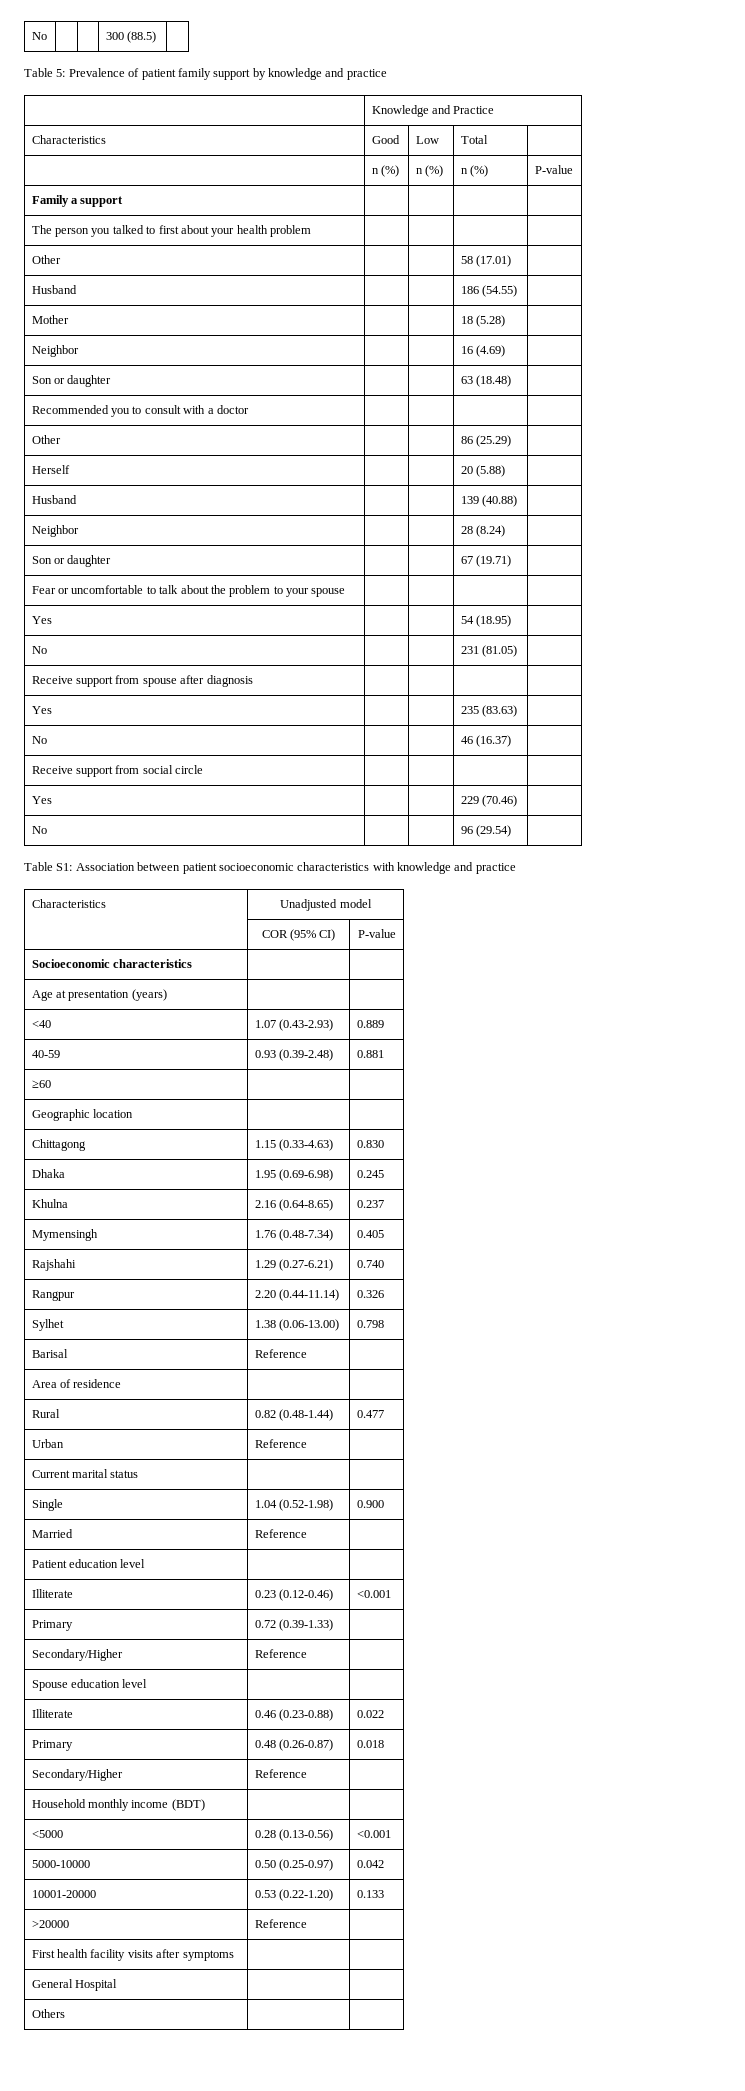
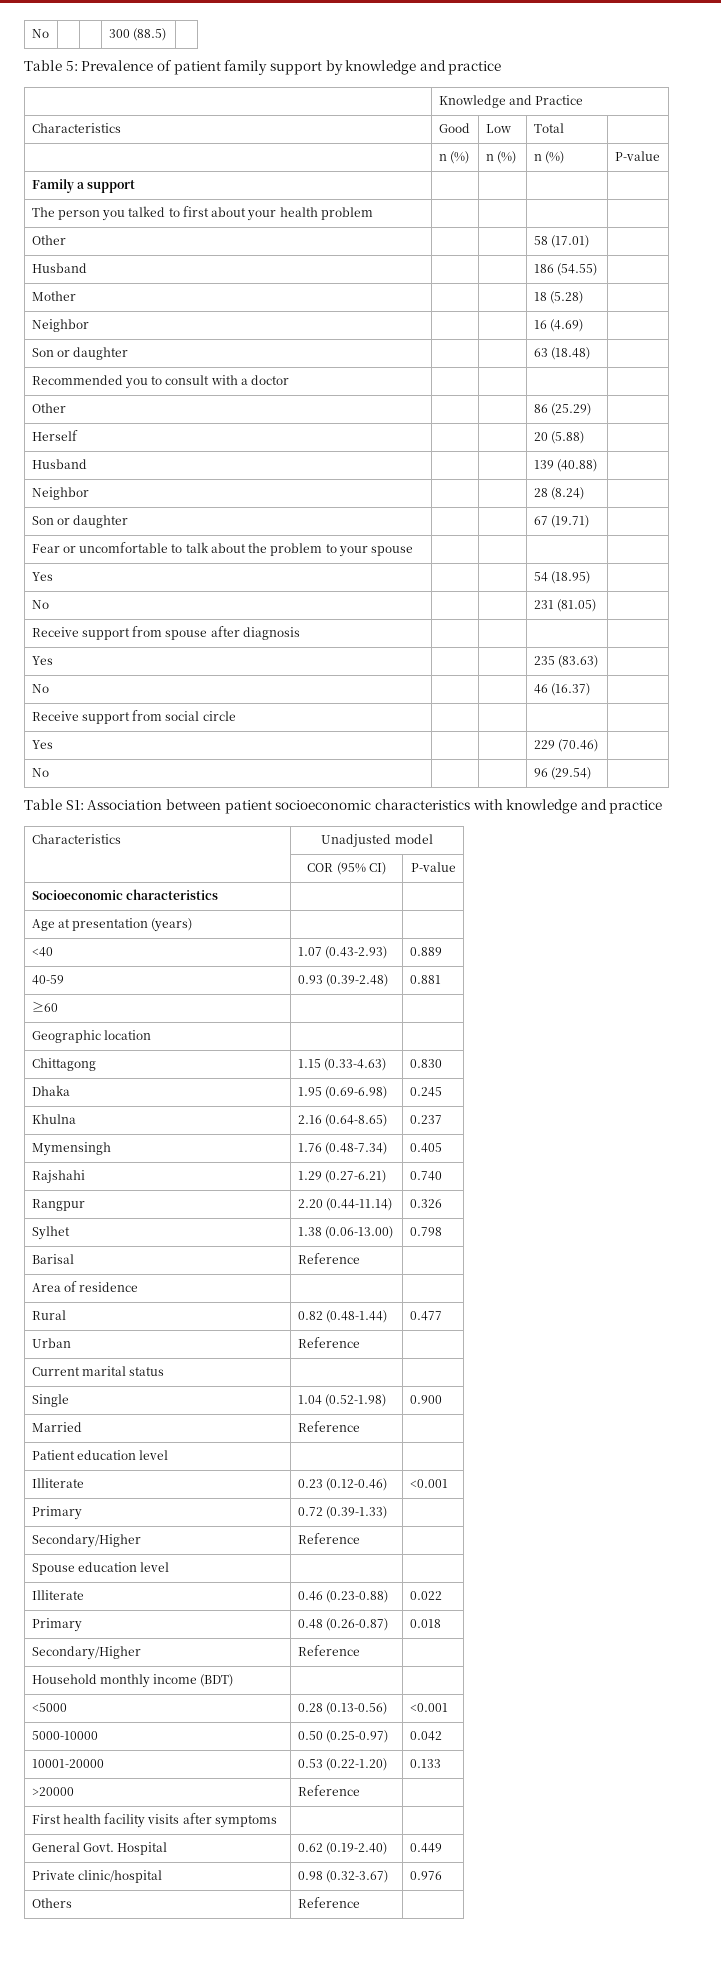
- General Hospital | |
+ General Govt. Hospital | 0.62 (0.19-2.40) | 0.449
+ Private clinic/hospital | 0.98 (0.32-3.67) | 0.976
- Others | |
+ Others | Reference |

